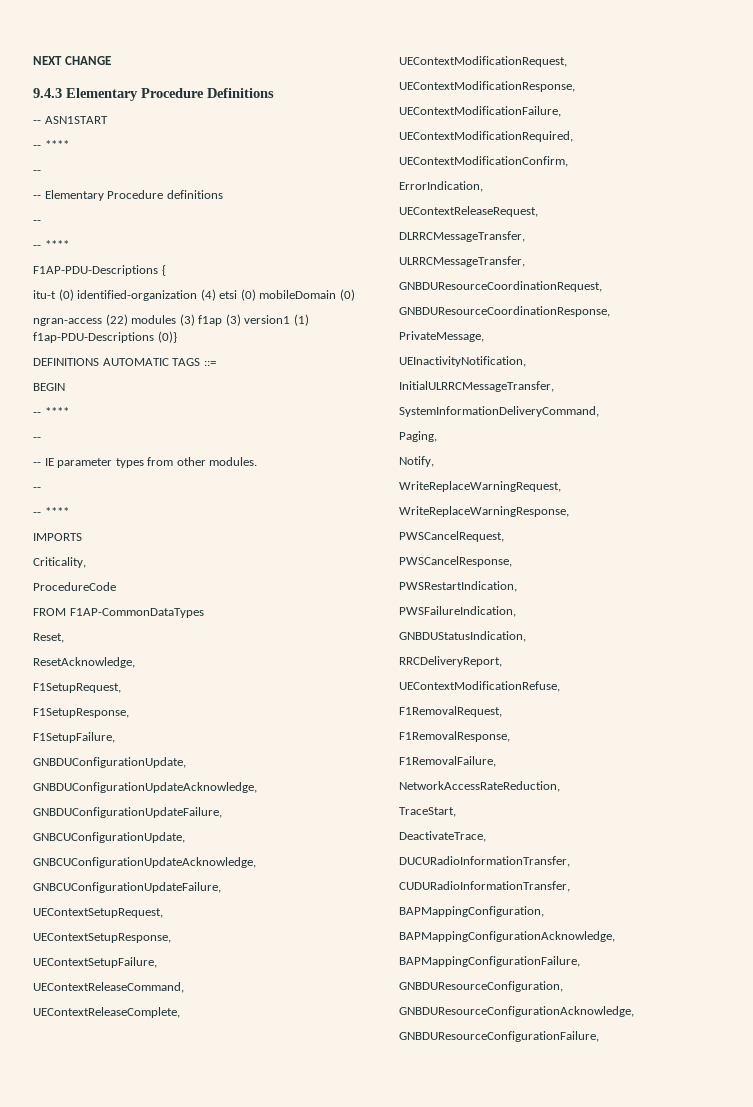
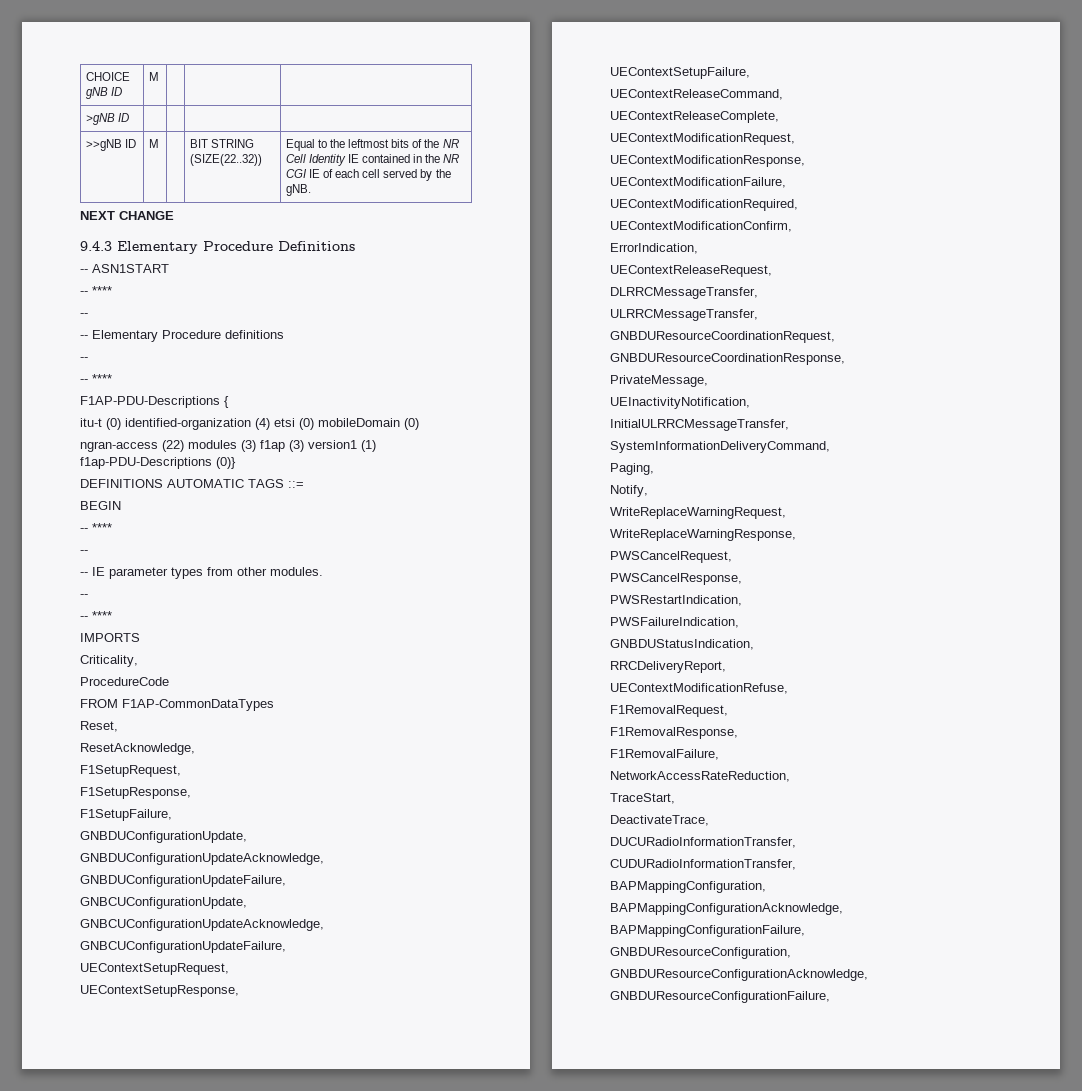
+ CHOICE gNB ID | M | | |
+ >gNB ID | | | |
+ >>gNB ID | M | | BIT STRING (SIZE(22..32)) | Equal to the leftmost bits of the NR Cell Identity IE contained in the NR CGI IE of each cell served by the gNB.

